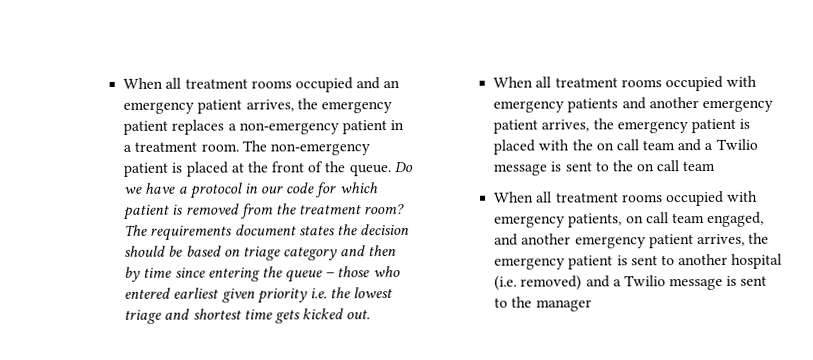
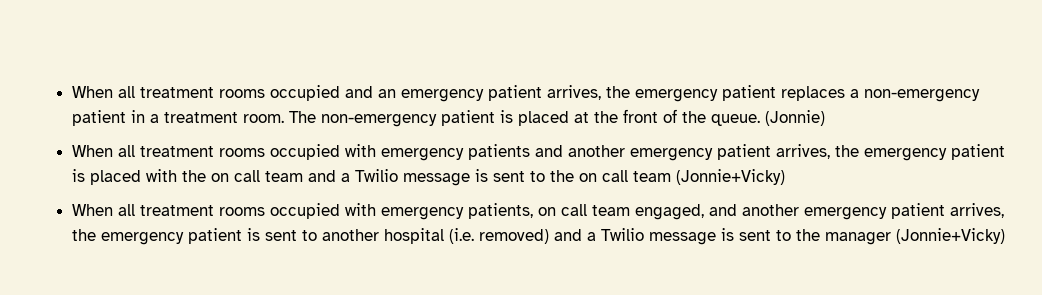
- Do we have a protocol in our code for which patient is removed from the treatment room? The requirements document states the decision should be based on triage category and then by time since entering the queue – those who entered earliest given priority i.e. the lowest triage and shortest time gets kicked out.
+ (Jonnie)
- When all treatment rooms occupied with emergency patients and another emergency patient arrives, the emergency patient is placed with the on call team and a Twilio message is sent to the on call team
+ When all treatment rooms occupied with emergency patients and another emergency patient arrives, the emergency patient is placed with the on call team and a Twilio message is sent to the on call team (Jonnie+Vicky)
- When all treatment rooms occupied with emergency patients, on call team engaged, and another emergency patient arrives, the emergency patient is sent to another hospital (i.e. removed) and a Twilio message is sent to the manager
+ When all treatment rooms occupied with emergency patients, on call team engaged, and another emergency patient arrives, the emergency patient is sent to another hospital (i.e. removed) and a Twilio message is sent to the manager (Jonnie+Vicky)

